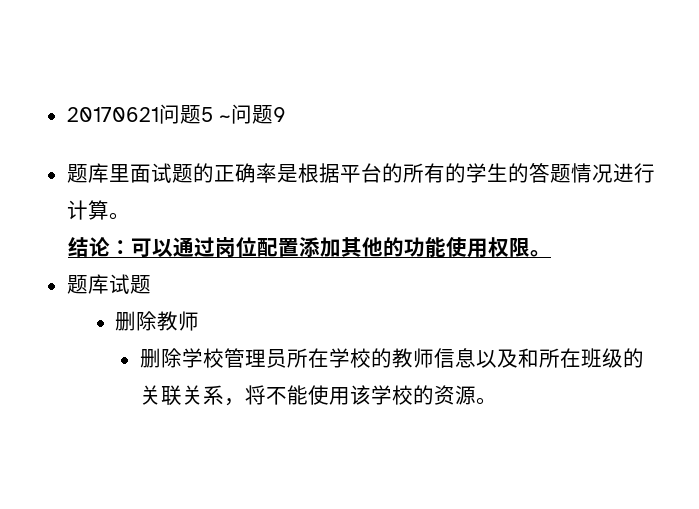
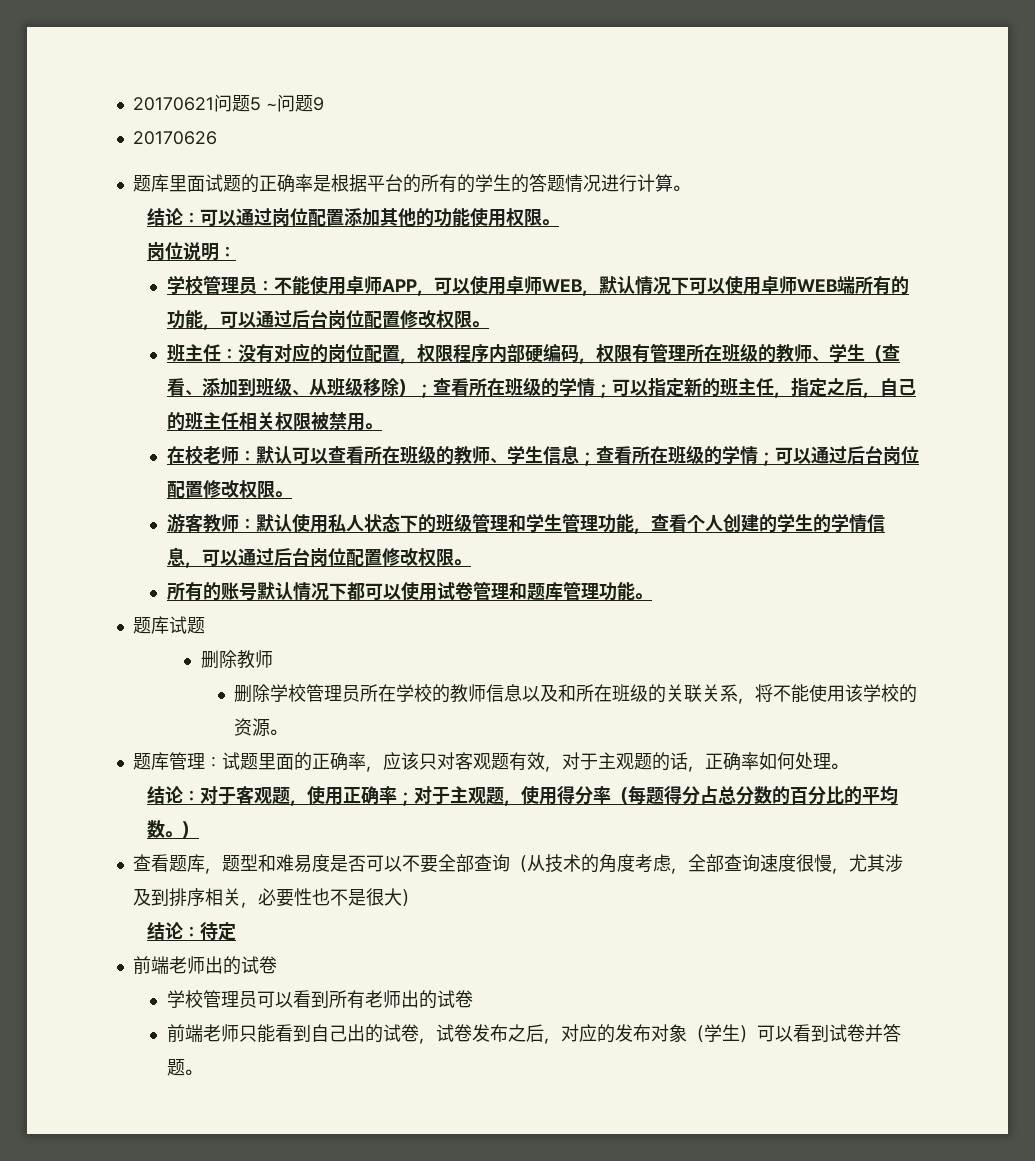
+ 20170626
+ 岗位说明：
+ 学校管理员：不能使用卓师APP，可以使用卓师WEB，默认情况下可以使用卓师WEB端所有的功能，可以通过后台岗位配置修改权限。
+ 班主任：没有对应的岗位配置，权限程序内部硬编码，权限有管理所在班级的教师、学生（查看、添加到班级、从班级移除）；查看所在班级的学情；可以指定新的班主任，指定之后，自己的班主任相关权限被禁用。
+ 在校老师：默认可以查看所在班级的教师、学生信息；查看所在班级的学情；可以通过后台岗位配置修改权限。
+ 游客教师：默认使用私人状态下的班级管理和学生管理功能，查看个人创建的学生的学情信息，可以通过后台岗位配置修改权限。
+ 所有的账号默认情况下都可以使用试卷管理和题库管理功能。
+ 题库管理：试题里面的正确率，应该只对客观题有效，对于主观题的话，正确率如何处理。
+ 结论：对于客观题，使用正确率；对于主观题，使用得分率（每题得分占总分数的百分比的平均数。）
+ 查看题库，题型和难易度是否可以不要全部查询（从技术的角度考虑，全部查询速度很慢，尤其涉及到排序相关，必要性也不是很大）
+ 结论：待定
+ 前端老师出的试卷
+ 学校管理员可以看到所有老师出的试卷
+ 前端老师只能看到自己出的试卷，试卷发布之后，对应的发布对象（学生）可以看到试卷并答题。

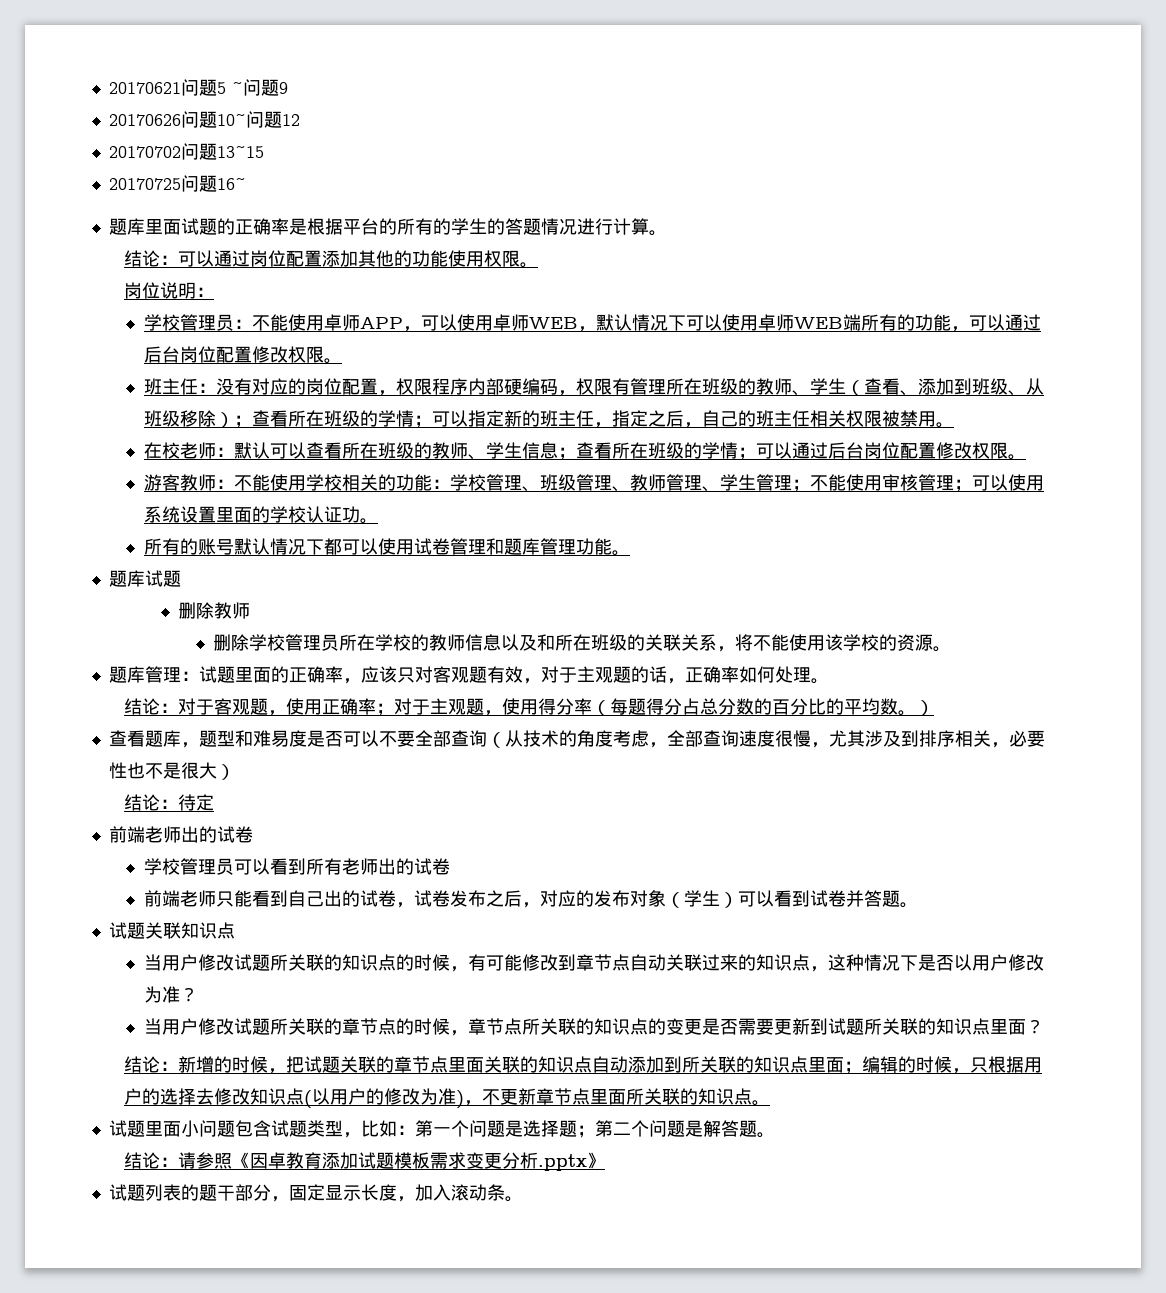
- 20170626
+ 20170626问题10~问题12
+ 20170702问题13~15
+ 20170725问题16~
- 游客教师：默认使用私人状态下的班级管理和学生管理功能，查看个人创建的学生的学情信息，可以通过后台岗位配置修改权限。
+ 游客教师：不能使用学校相关的功能：学校管理、班级管理、教师管理、学生管理；不能使用审核管理；可以使用系统设置里面的学校认证功。
+ 试题关联知识点
+ 当用户修改试题所关联的知识点的时候，有可能修改到章节点自动关联过来的知识点，这种情况下是否以用户修改为准？
+ 当用户修改试题所关联的章节点的时候，章节点所关联的知识点的变更是否需要更新到试题所关联的知识点里面？
+ 结论：新增的时候，把试题关联的章节点里面关联的知识点自动添加到所关联的知识点里面；编辑的时候，只根据用户的选择去修改知识点(以用户的修改为准)，不更新章节点里面所关联的知识点。
+ 试题里面小问题包含试题类型，比如：第一个问题是选择题；第二个问题是解答题。
+ 结论：请参照《因卓教育添加试题模板需求变更分析.pptx》
+ 试题列表的题干部分，固定显示长度，加入滚动条。

